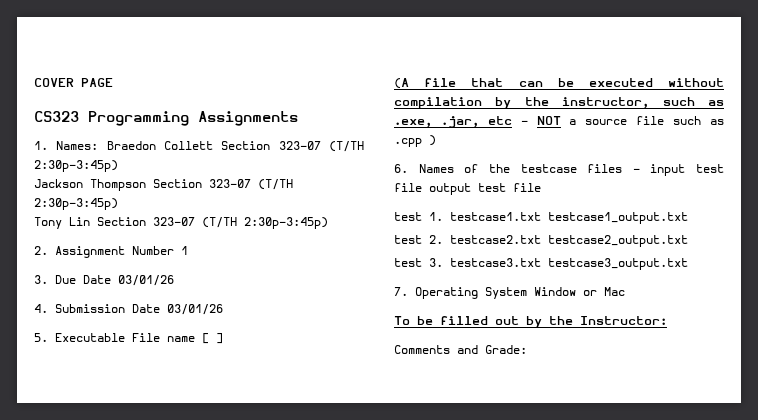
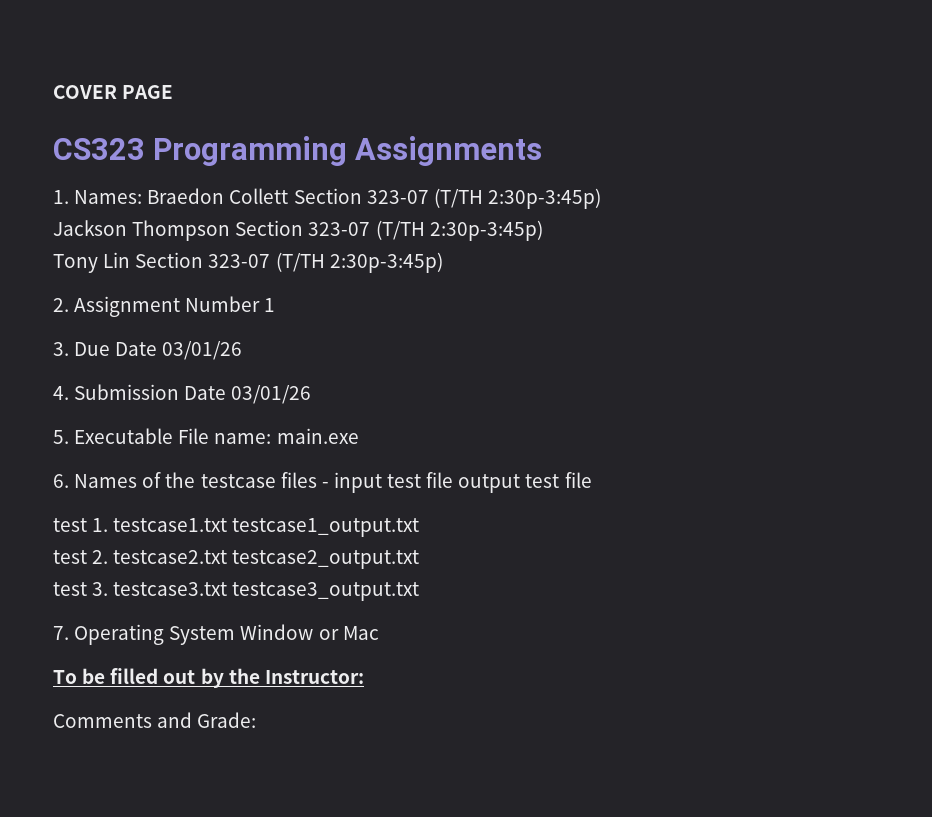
- 5. Executable File name [ ]
- (A file that can be executed without compilation by the instructor, such as .exe, .jar, etc - NOT a source file such as .cpp )
+ 5. Executable File name: main.exe

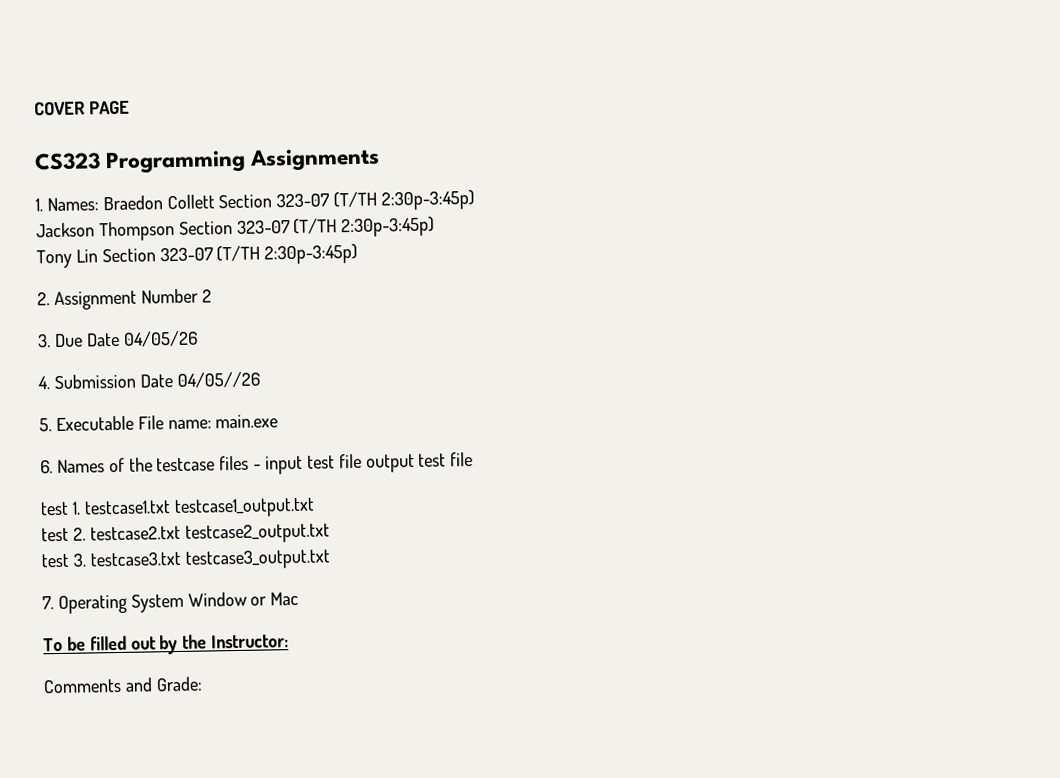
- 2. Assignment Number 1
+ 2. Assignment Number 2
- 3. Due Date 03/01/26
+ 3. Due Date 04/05/26
- 4. Submission Date 03/01/26
+ 4. Submission Date 04/05//26

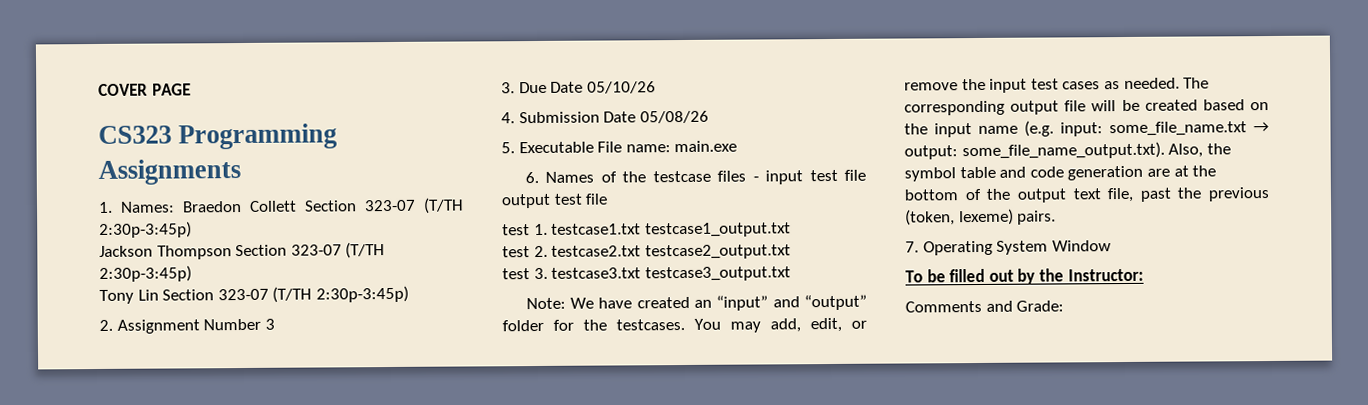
- 2. Assignment Number 2
+ 2. Assignment Number 3
- 3. Due Date 04/05/26
+ 3. Due Date 05/10/26
- 4. Submission Date 04/05//26
+ 4. Submission Date 05/08/26
+ Note: We have created an “input” and “output” folder for the testcases. You may add, edit, or remove the input test cases as needed. The corresponding output file will be created based on the input name (e.g. input: some_file_name.txt → output: some_file_name_output.txt). Also, the symbol table and code generation are at the bottom of the output text file, past the previous (token, lexeme) pairs.
- 7. Operating System Window or Mac
+ 7. Operating System Window

